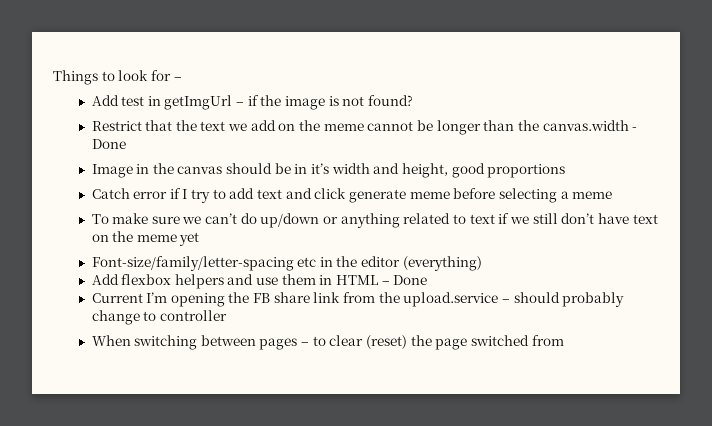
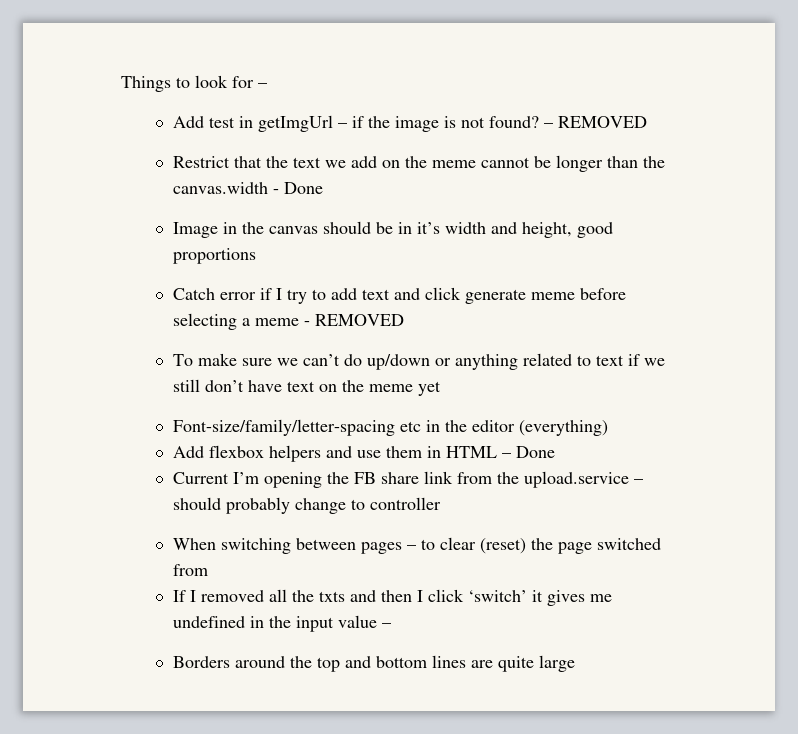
- Add test in getImgUrl – if the image is not found?
+ Add test in getImgUrl – if the image is not found? – REMOVED
- Catch error if I try to add text and click generate meme before selecting a meme
+ Catch error if I try to add text and click generate meme before selecting a meme - REMOVED
+ If I removed all the txts and then I click ‘switch’ it gives me undefined in the input value –
+ Borders around the top and bottom lines are quite large

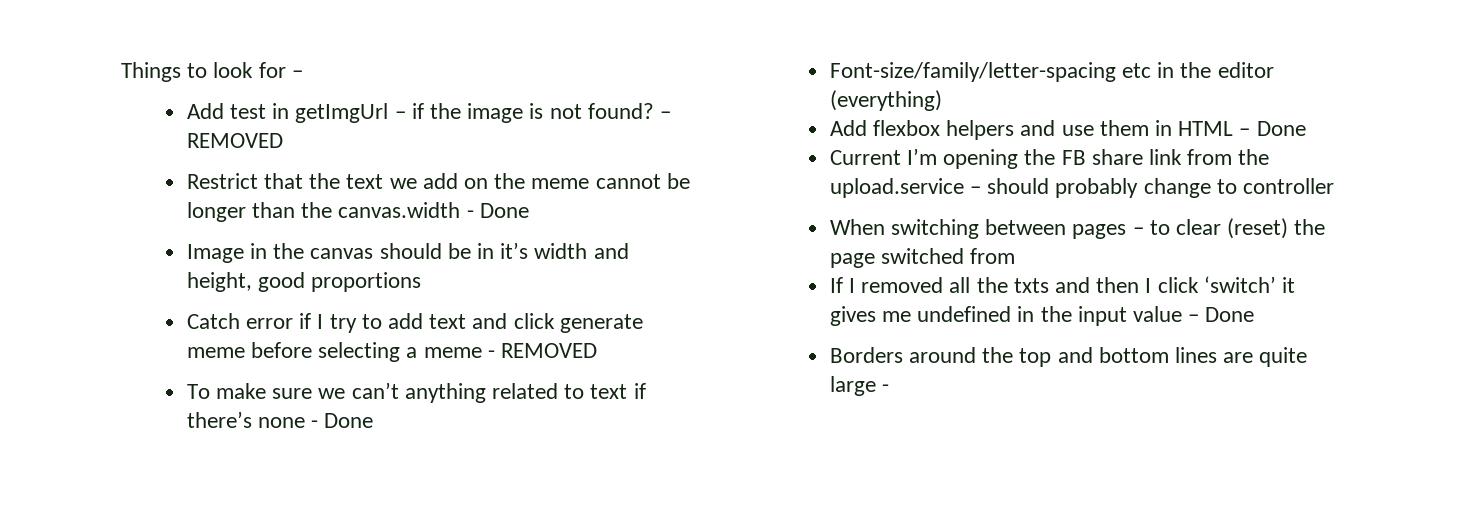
- To make sure we can’t do up/down or anything related to text if we still don’t have text on the meme yet
+ To make sure we can’t anything related to text if there’s none - Done
- If I removed all the txts and then I click ‘switch’ it gives me undefined in the input value –
+ If I removed all the txts and then I click ‘switch’ it gives me undefined in the input value – Done
- Borders around the top and bottom lines are quite large
+ Borders around the top and bottom lines are quite large -

